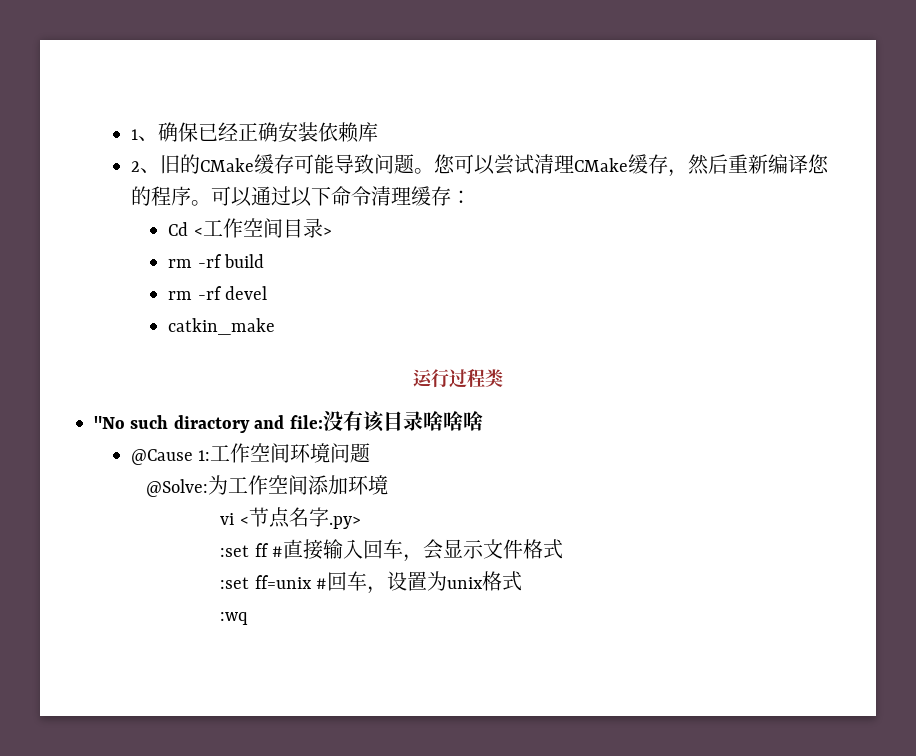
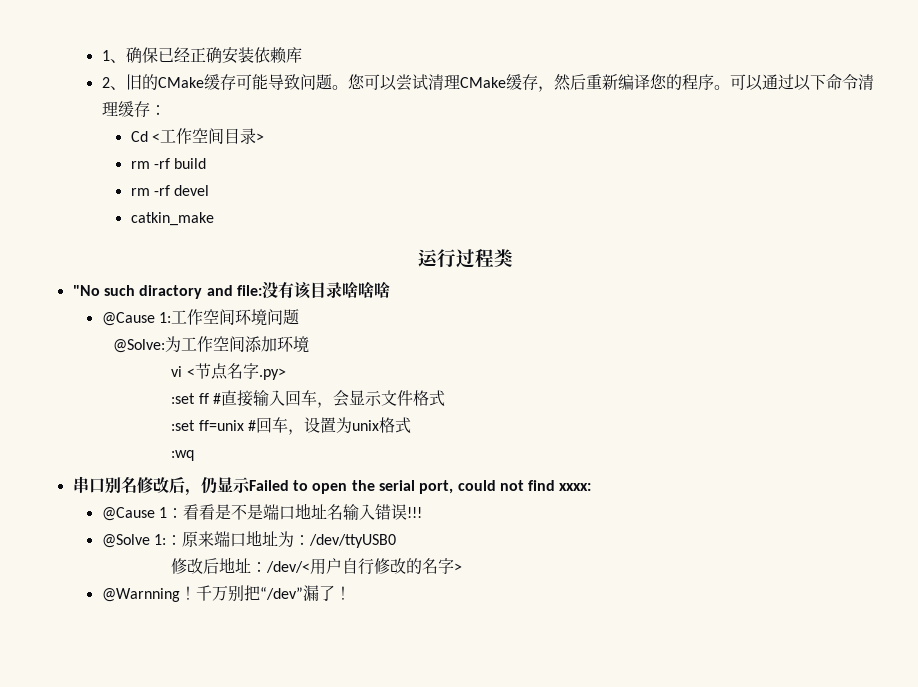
+ 串口别名修改后，仍显示Failed to open the serial port, could not find xxxx:
+ @Cause 1：看看是不是端口地址名输入错误!!!
+ @Solve 1:：原来端口地址为：/dev/ttyUSB0
+ 修改后地址：/dev/<用户自行修改的名字>
+ @Warnning！千万别把“/dev”漏了！

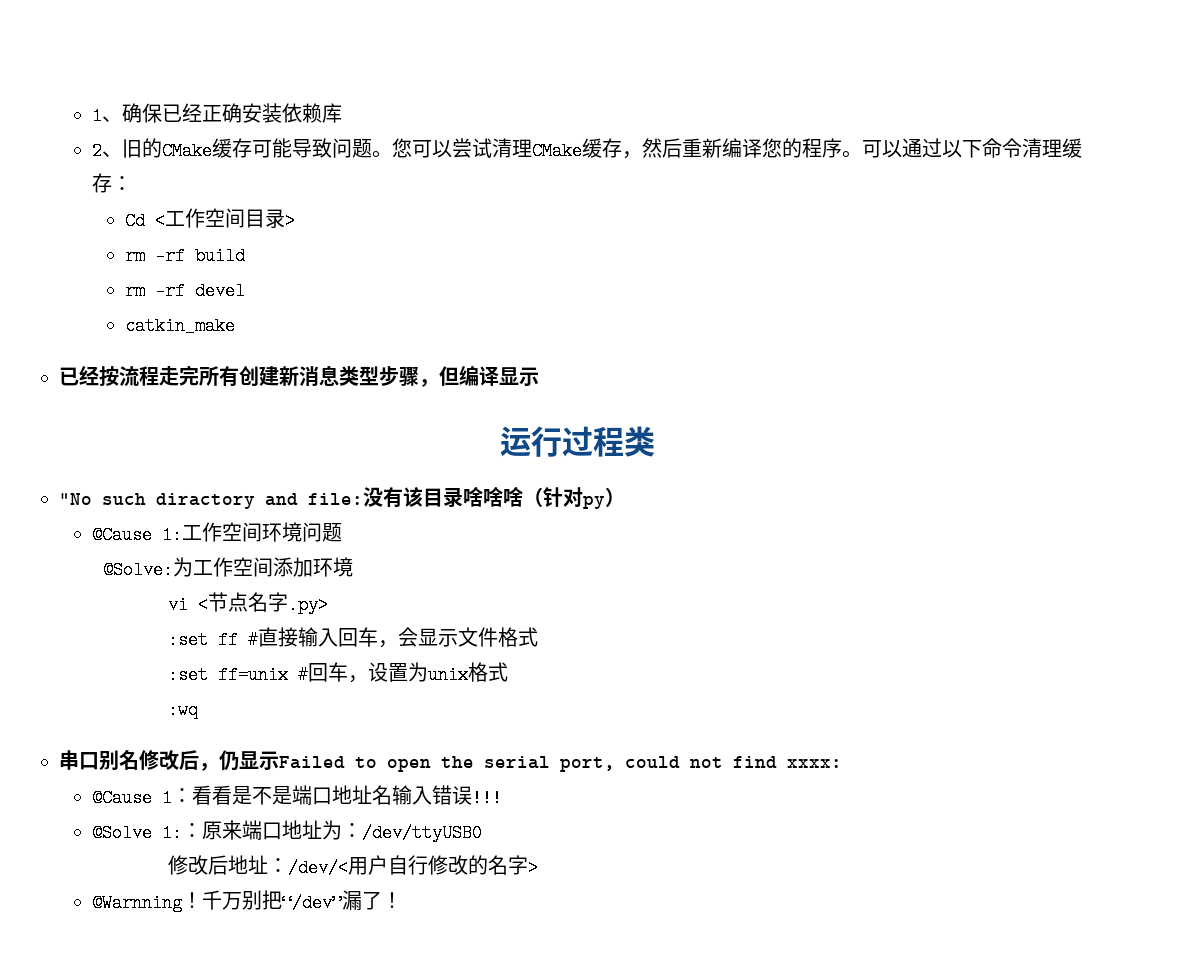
+ 已经按流程走完所有创建新消息类型步骤，但编译显示
- "No such diractory and file:没有该目录啥啥啥
+ "No such diractory and file:没有该目录啥啥啥（针对py）

